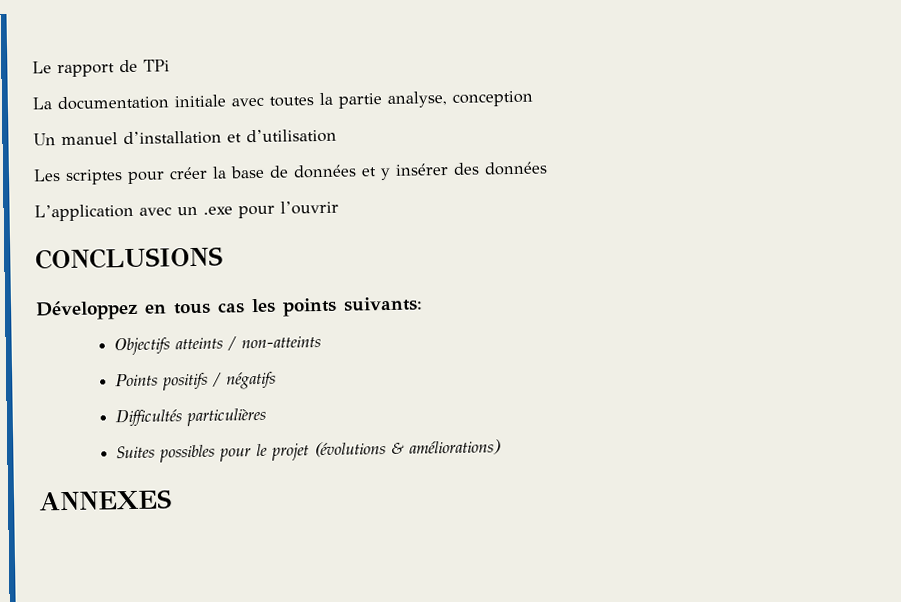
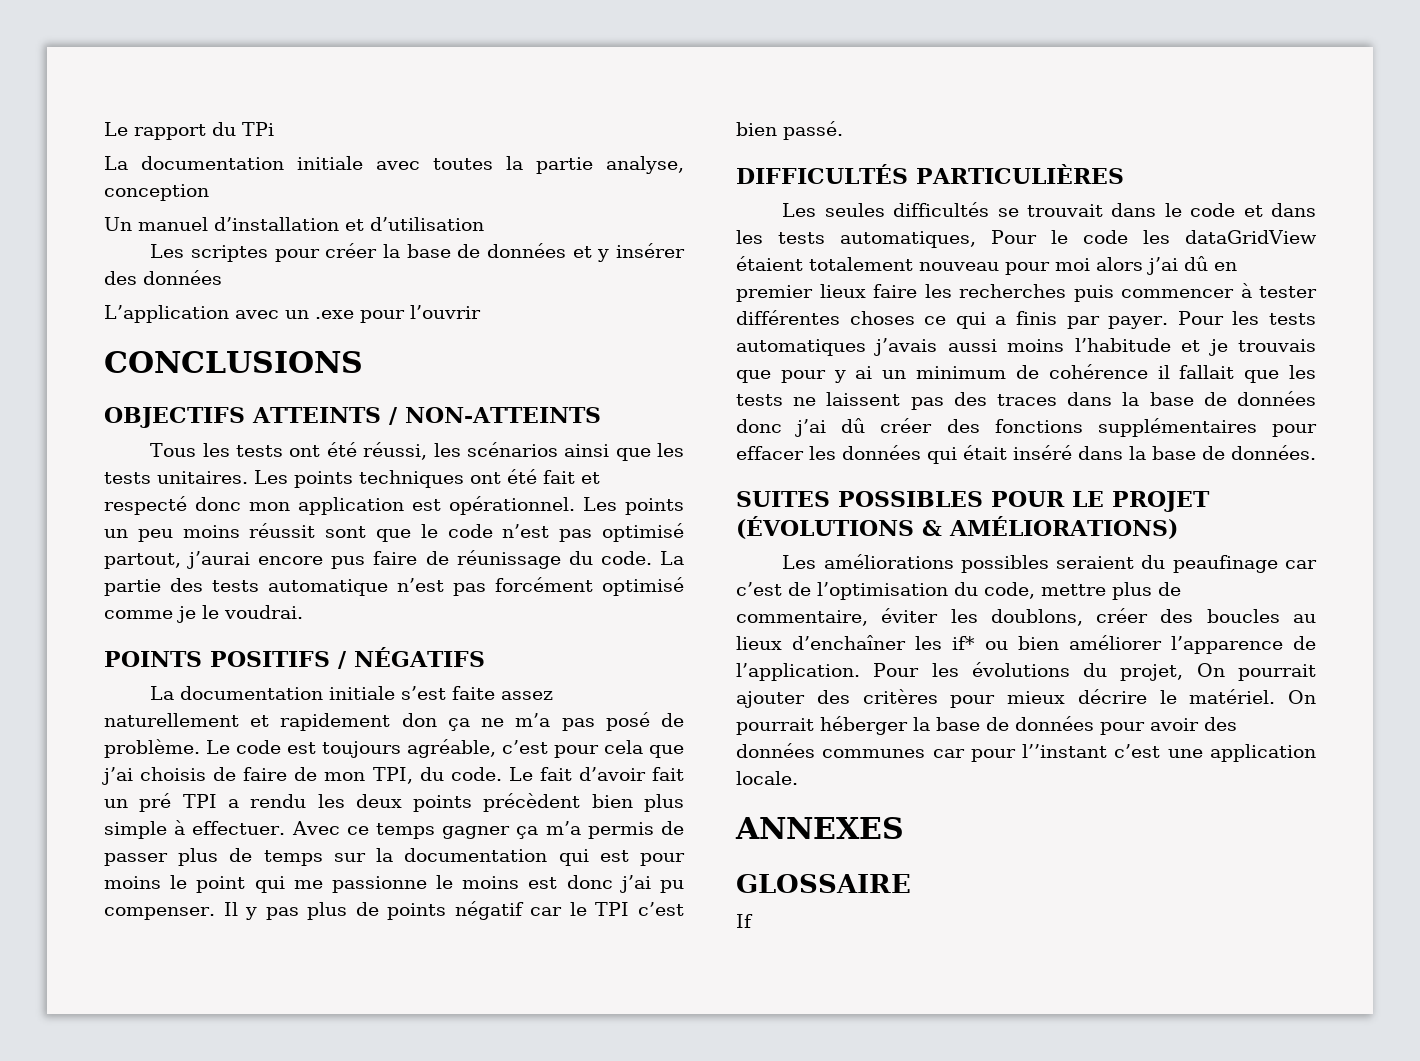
- Le rapport de TPi
+ Le rapport du TPi
- Développez en tous cas les points suivants:
- Objectifs atteints / non-atteints
- Points positifs / négatifs
- Difficultés particulières
- Suites possibles pour le projet (évolutions & améliorations)
+ OBJECTIFS ATTEINTS / NON-ATTEINTS
+ Tous les tests ont été réussi, les scénarios ainsi que les tests unitaires. Les points techniques ont été fait et respecté donc mon application est opérationnel. Les points un peu moins réussit sont que le code n’est pas optimisé partout, j’aurai encore pus faire de réunissage du code. La partie des tests automatique n’est pas forcément optimisé comme je le voudrai.
+ POINTS POSITIFS / NÉGATIFS
+ La documentation initiale s’est faite assez naturellement et rapidement don ça ne m’a pas posé de problème. Le code est toujours agréable, c’est pour cela que j’ai choisis de faire de mon TPI, du code. Le fait d’avoir fait un pré TPI a rendu les deux points précèdent bien plus simple à effectuer. Avec ce temps gagner ça m’a permis de passer plus de temps sur la documentation qui est pour moins le point qui me passionne le moins est donc j’ai pu compenser. Il y pas plus de points négatif car le TPI c’est bien passé.
+ DIFFICULTÉS PARTICULIÈRES
+ Les seules difficultés se trouvait dans le code et dans les tests automatiques, Pour le code les dataGridView étaient totalement nouveau pour moi alors j’ai dû en premier lieux faire les recherches puis commencer à tester différentes choses ce qui a finis par payer. Pour les tests automatiques j’avais aussi moins l’habitude et je trouvais que pour y ai un minimum de cohérence il fallait que les tests ne laissent pas des traces dans la base de données donc j’ai dû créer des fonctions supplémentaires pour effacer les données qui était inséré dans la base de données.
+ SUITES POSSIBLES POUR LE PROJET (ÉVOLUTIONS & AMÉLIORATIONS)
+ Les améliorations possibles seraient du peaufinage car c’est de l’optimisation du code, mettre plus de commentaire, éviter les doublons, créer des boucles au lieux d’enchaîner les if* ou bien améliorer l’apparence de l’application. Pour les évolutions du projet, On pourrait ajouter des critères pour mieux décrire le matériel. On pourrait héberger la base de données pour avoir des données communes car pour l’’instant c’est une application locale.
+ GLOSSAIRE
+ If

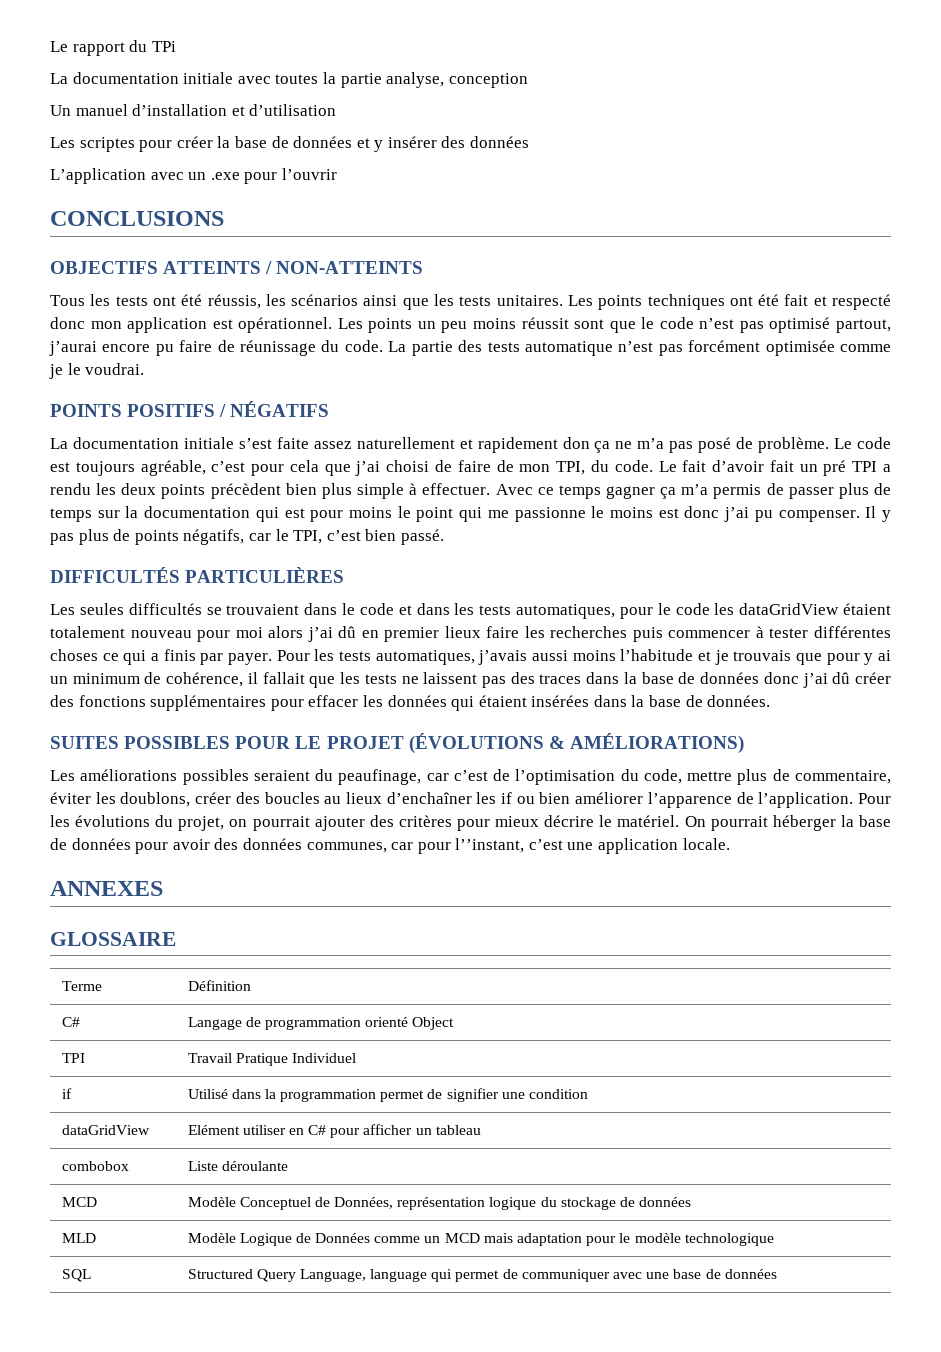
- Tous les tests ont été réussi, les scénarios ainsi que les tests unitaires.
+ Tous les tests ont été réussis, les scénarios ainsi que les tests unitaires.
- Les points un peu moins réussit sont que le code n’est pas optimisé partout, j’aurai encore pus faire de réunissage du code.
+ Les points un peu moins réussit sont que le code n’est pas optimisé partout, j’aurai encore pu faire de réunissage du code.
- La partie des tests automatique n’est pas forcément optimisé comme je le voudrai.
+ La partie des tests automatique n’est pas forcément optimisée comme je le voudrai.
- Le code est toujours agréable, c’est pour cela que j’ai choisis de faire de mon TPI, du code.
+ Le code est toujours agréable, c’est pour cela que j’ai choisi de faire de mon TPI, du code.
- Il y pas plus de points négatif car le TPI c’est bien passé.
+ Il y pas plus de points négatifs, car le TPI, c’est bien passé.
- Les seules difficultés se trouvait dans le code et dans les tests automatiques, Pour le code les dataGridView étaient totalement nouveau pour moi alors j’ai dû en premier lieux faire les recherches puis commencer à tester différentes choses ce qui a finis par payer.
+ Les seules difficultés se trouvaient dans le code et dans les tests automatiques, pour le code les dataGridView étaient totalement nouveau pour moi alors j’ai dû en premier lieux faire les recherches puis commencer à tester différentes choses ce qui a finis par payer.
- Pour les tests automatiques j’avais aussi moins l’habitude et je trouvais que pour y ai un minimum de cohérence il fallait que les tests ne laissent pas des traces dans la base de données donc j’ai dû créer des fonctions supplémentaires pour effacer les données qui était inséré dans la base de données.
+ Pour les tests automatiques, j’avais aussi moins l’habitude et je trouvais que pour y ai un minimum de cohérence, il fallait que les tests ne laissent pas des traces dans la base de données donc j’ai dû créer des fonctions supplémentaires pour effacer les données qui étaient insérées dans la base de données.
- Les améliorations possibles seraient du peaufinage car c’est de l’optimisation du code, mettre plus de commentaire, éviter les doublons, créer des boucles au lieux d’enchaîner les if* ou bien améliorer l’apparence de l’application.
+ Les améliorations possibles seraient du peaufinage, car c’est de l’optimisation du code, mettre plus de commentaire, éviter les doublons, créer des boucles au lieux d’enchaîner les if ou bien améliorer l’apparence de l’application.
- Pour les évolutions du projet, On pourrait ajouter des critères pour mieux décrire le matériel.
+ Pour les évolutions du projet, on pourrait ajouter des critères pour mieux décrire le matériel.
- On pourrait héberger la base de données pour avoir des données communes car pour l’’instant c’est une application locale.
+ On pourrait héberger la base de données pour avoir des données communes, car pour l’’instant, c’est une application locale.
- If
+ Terme | Définition
+ C# | Langage de programmation orienté Object
+ TPI | Travail Pratique Individuel
+ if | Utilisé dans la programmation permet de signifier une condition
+ dataGridView | Elément utiliser en C# pour afficher un tableau
+ combobox | Liste déroulante
+ MCD | Modèle Conceptuel de Données, représentation logique du stockage de données
+ MLD | Modèle Logique de Données comme un MCD mais adaptation pour le modèle technologique
+ SQL | Structured Query Language, language qui permet de communiquer avec une base de données

